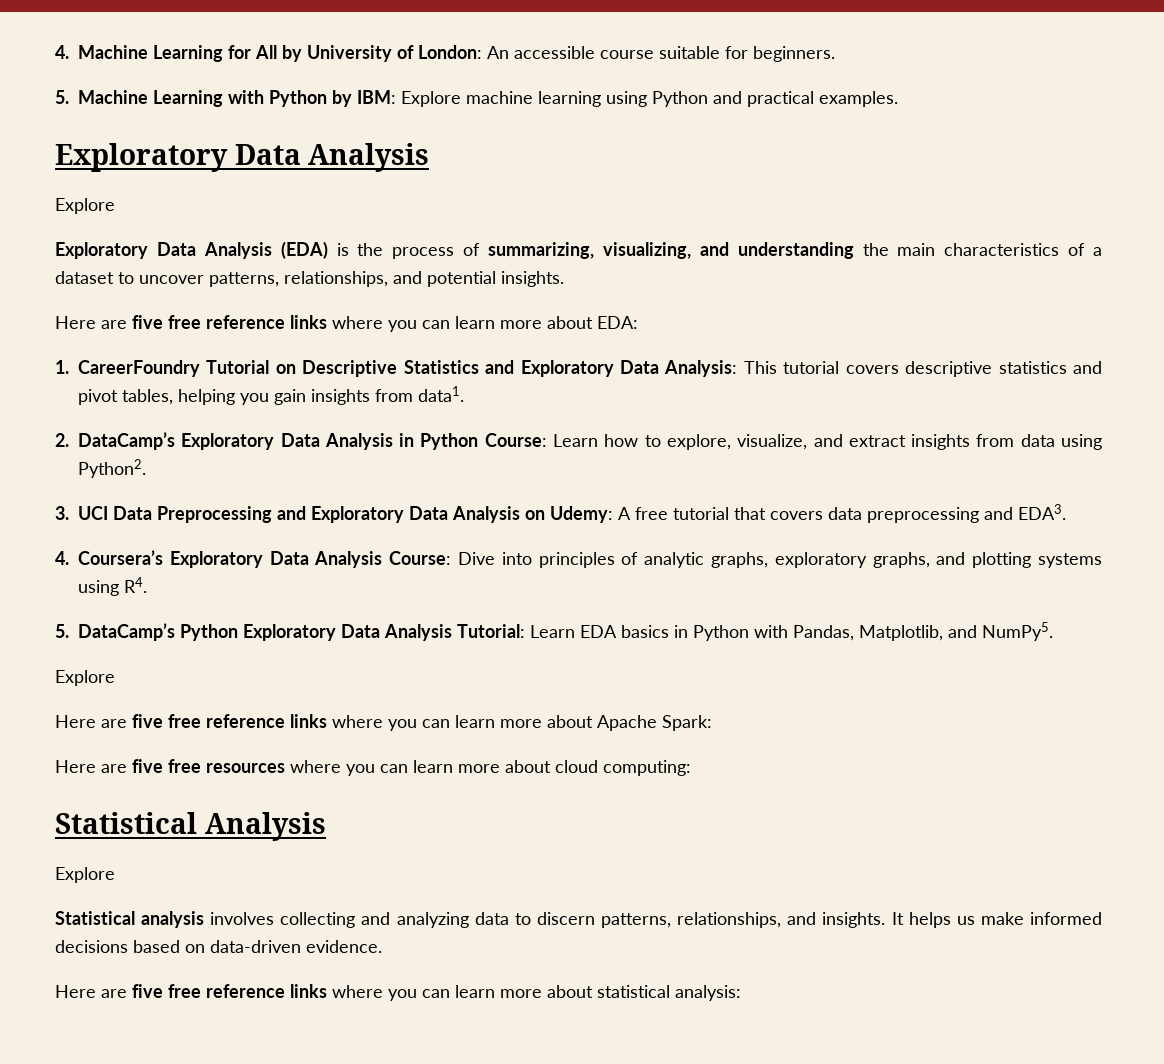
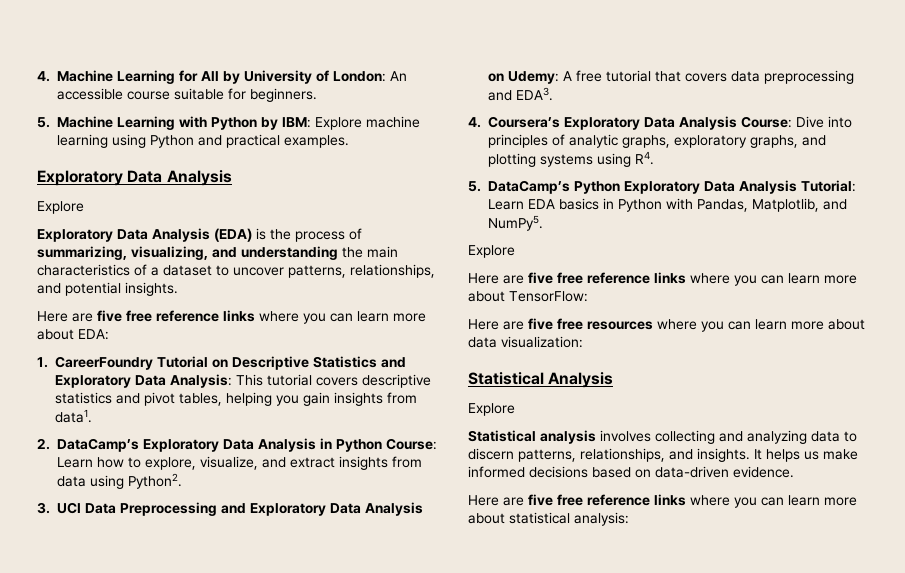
- Here are five free reference links where you can learn more about Apache Spark:
+ Here are five free reference links where you can learn more about TensorFlow:
- Here are five free resources where you can learn more about cloud computing:
+ Here are five free resources where you can learn more about data visualization:

